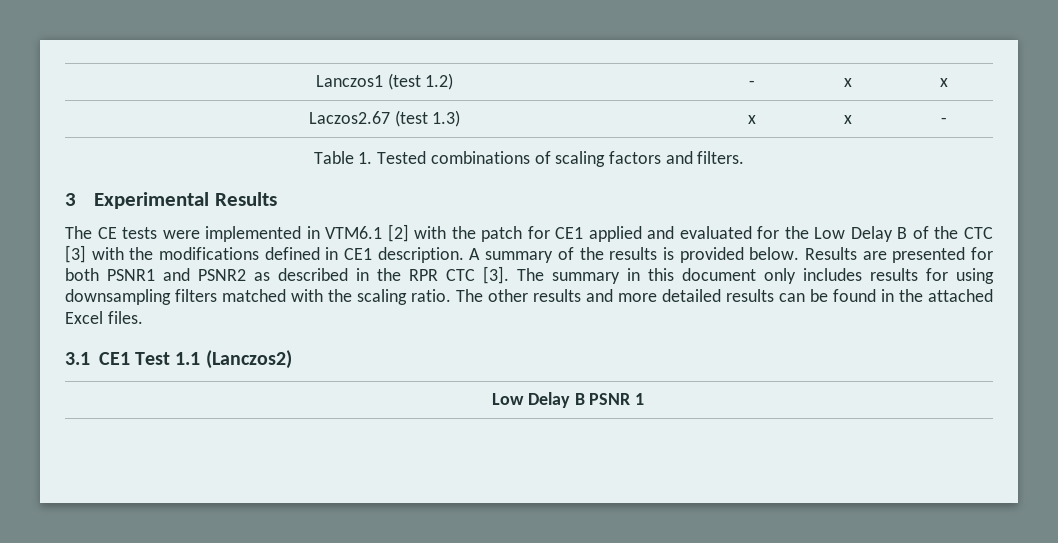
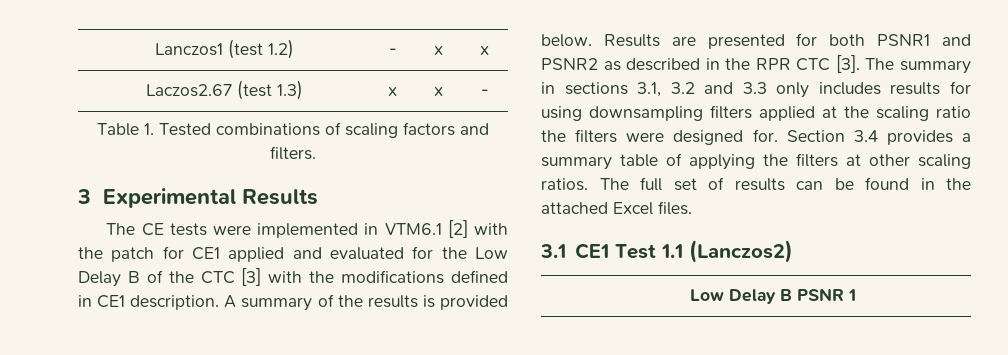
- The summary in this document only includes results for using downsampling filters matched with the scaling ratio. The other results and more detailed results can be found in the attached Excel files.
+ The summary in sections 3.1, 3.2 and 3.3 only includes results for using downsampling filters applied at the scaling ratio the filters were designed for. Section 3.4 provides a summary table of applying the filters at other scaling ratios. The full set of results can be found in the attached Excel files.

